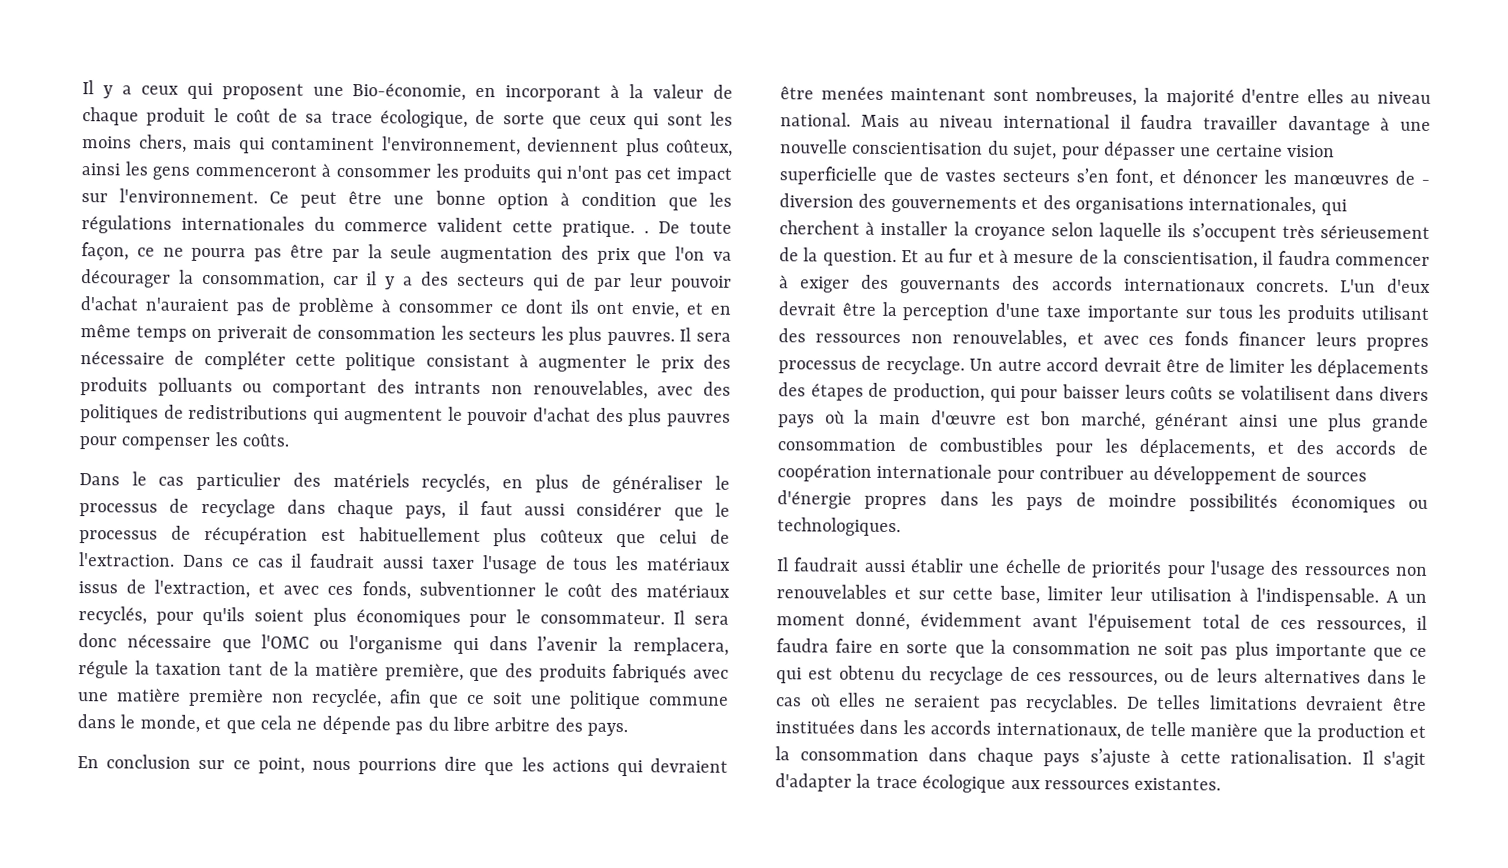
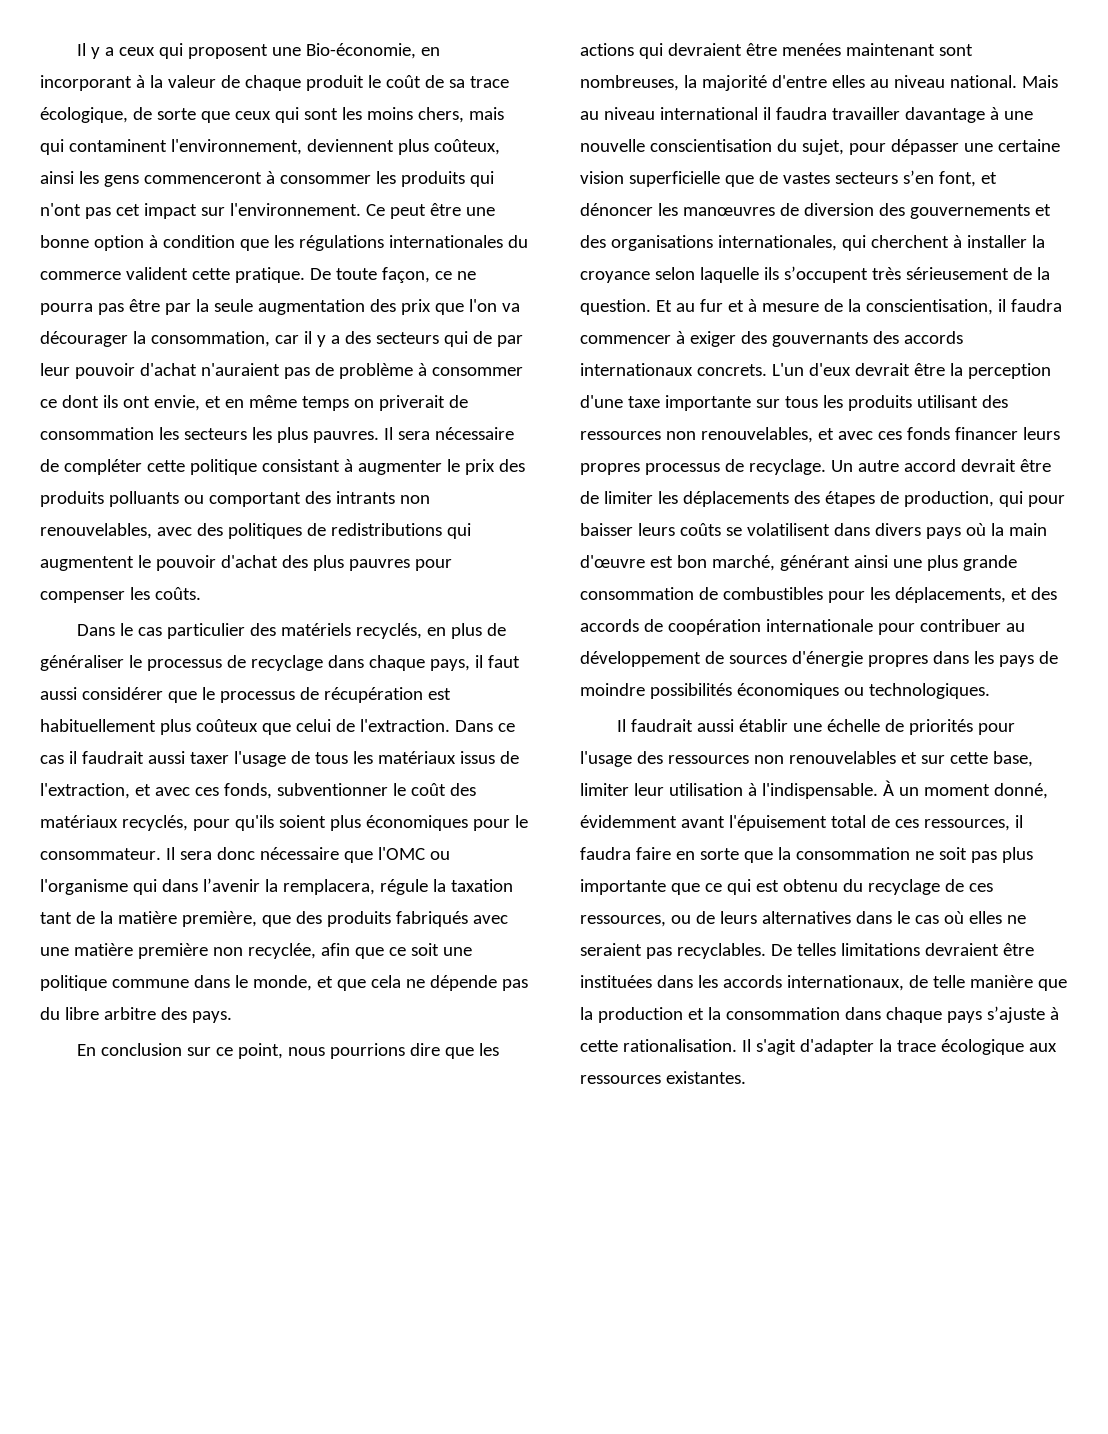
- Ce peut être une bonne option à condition que les régulations internationales du commerce valident cette pratique. .
+ Ce peut être une bonne option à condition que les régulations internationales du commerce valident cette pratique.
- Mais au niveau international il faudra travailler davantage à une nouvelle conscientisation du sujet, pour dépasser une certaine vision superficielle que de vastes secteurs s’en font, et dénoncer les manœuvres de - diversion des gouvernements et des organisations internationales, qui cherchent à installer la croyance selon laquelle ils s’occupent très sérieusement de la question.
+ Mais au niveau international il faudra travailler davantage à une nouvelle conscientisation du sujet, pour dépasser une certaine vision superficielle que de vastes secteurs s’en font, et dénoncer les manœuvres de diversion des gouvernements et des organisations internationales, qui cherchent à installer la croyance selon laquelle ils s’occupent très sérieusement de la question.
- A un moment donné, évidemment avant l'épuisement total de ces ressources, il faudra faire en sorte que la consommation ne soit pas plus importante que ce qui est obtenu du recyclage de ces ressources, ou de leurs alternatives dans le cas où elles ne seraient pas recyclables.
+ À un moment donné, évidemment avant l'épuisement total de ces ressources, il faudra faire en sorte que la consommation ne soit pas plus importante que ce qui est obtenu du recyclage de ces ressources, ou de leurs alternatives dans le cas où elles ne seraient pas recyclables.

